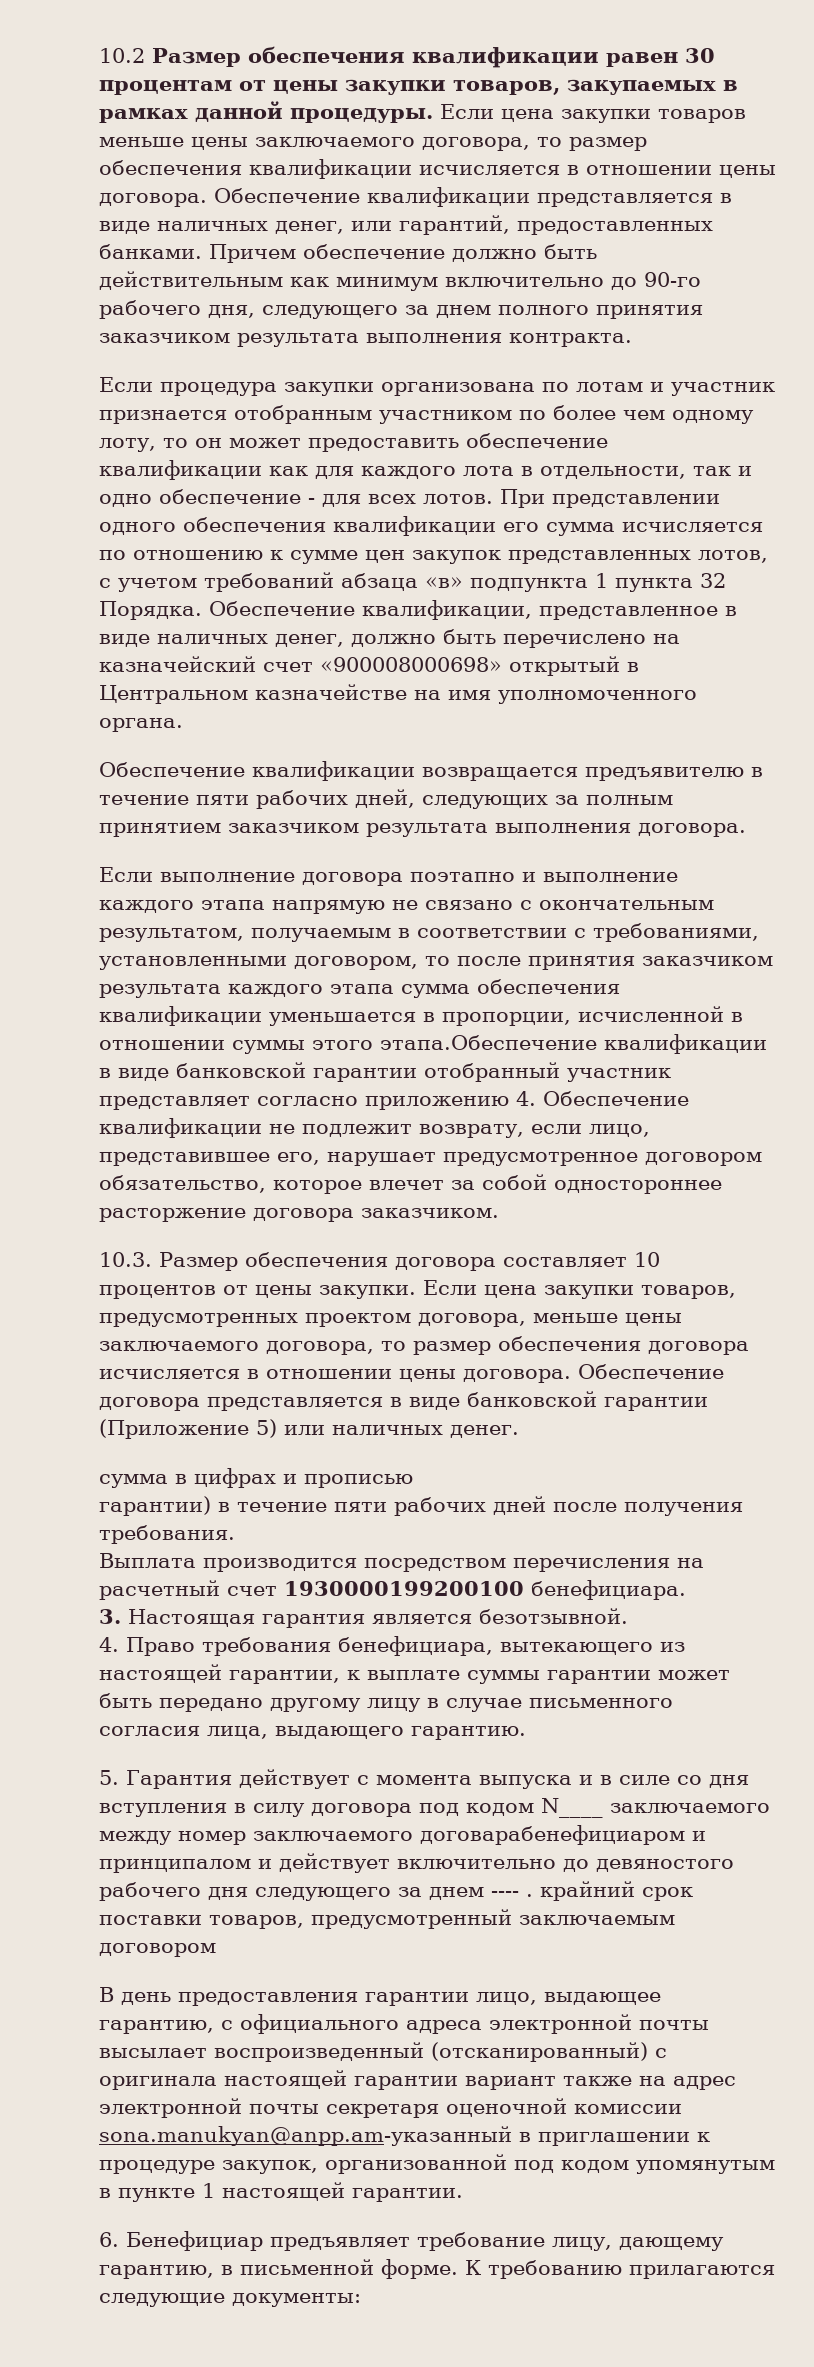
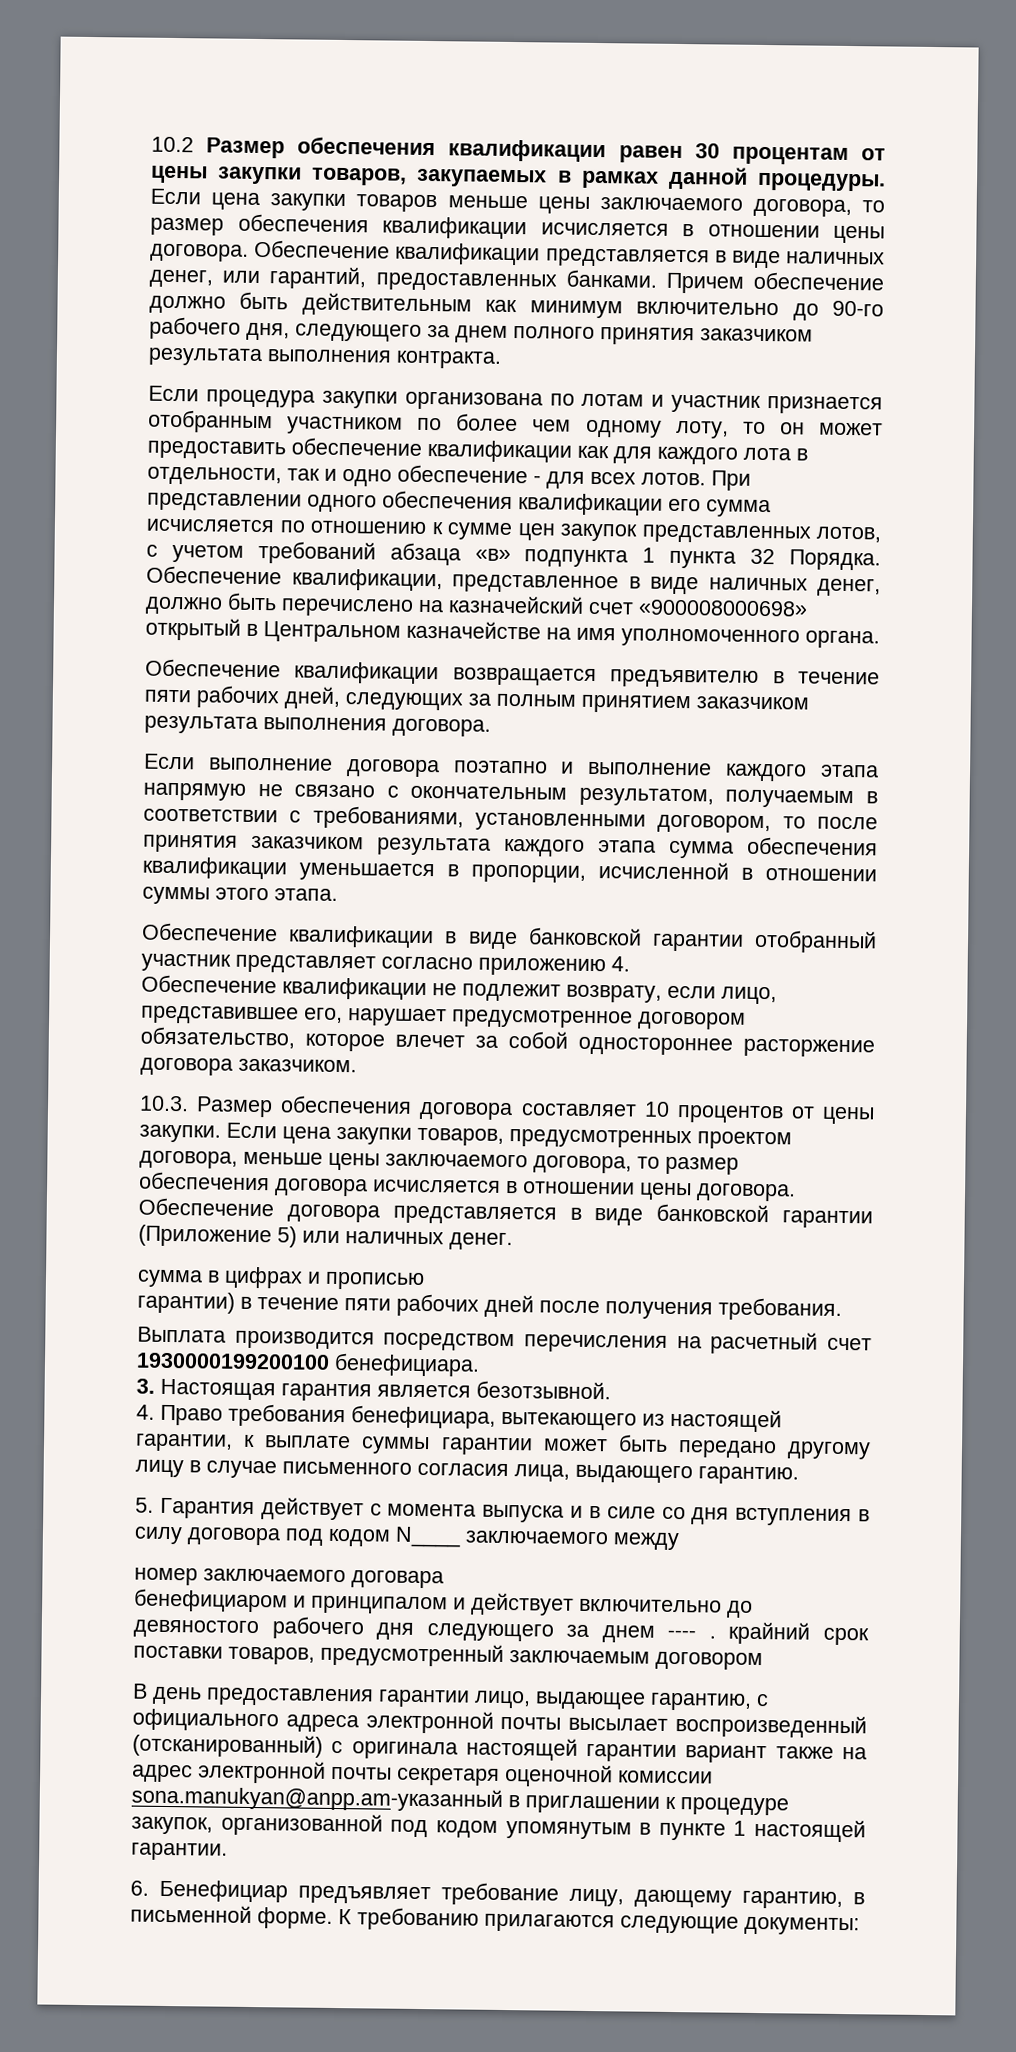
- Если выполнение договора поэтапно и выполнение каждого этапа напрямую не связано с окончательным результатом, получаемым в соответствии с требованиями, установленными договором, то после принятия заказчиком результата каждого этапа сумма обеспечения квалификации уменьшается в пропорции, исчисленной в отношении суммы этого этапа.Обеспечение квалификации в виде банковской гарантии отобранный участник представляет согласно приложению 4. Обеспечение квалификации не подлежит возврату, если лицо, представившее его, нарушает предусмотренное договором обязательство, которое влечет за собой одностороннее расторжение договора заказчиком.
+ Если выполнение договора поэтапно и выполнение каждого этапа напрямую не связано с окончательным результатом, получаемым в соответствии с требованиями, установленными договором, то после принятия заказчиком результата каждого этапа сумма обеспечения квалификации уменьшается в пропорции, исчисленной в отношении суммы этого этапа.
+ Обеспечение квалификации в виде банковской гарантии отобранный участник представляет согласно приложению 4.
+ Обеспечение квалификации не подлежит возврату, если лицо, представившее его, нарушает предусмотренное договором обязательство, которое влечет за собой одностороннее расторжение договора заказчиком.
- 5. Гарантия действует с момента выпуска и в силе со дня вступления в силу договора под кодом N____ заключаемого между номер заключаемого договарабенефициаром и принципалом и действует включительно до девяностого рабочего дня следующего за днем ---- . крайний срок поставки товаров, предусмотренный заключаемым договором
+ 5. Гарантия действует с момента выпуска и в силе со дня вступления в силу договора под кодом N____ заключаемого между
+ номер заключаемого договара
+ бенефициаром и принципалом и действует включительно до девяностого рабочего дня следующего за днем ---- . крайний срок поставки товаров, предусмотренный заключаемым договором

